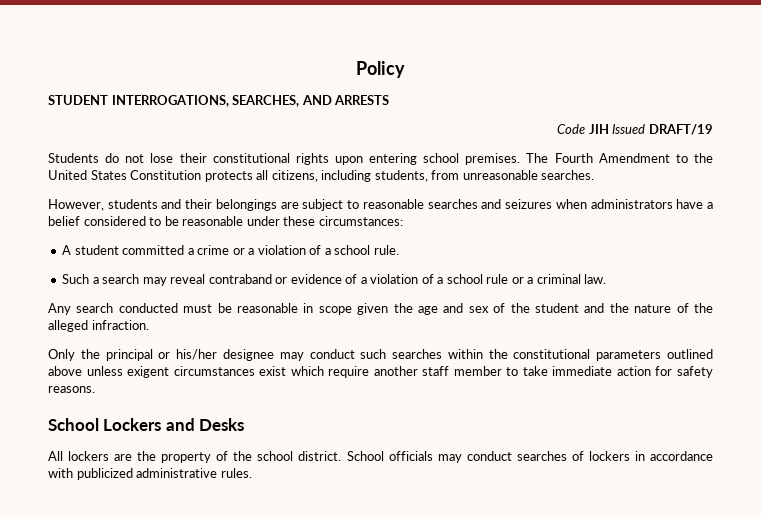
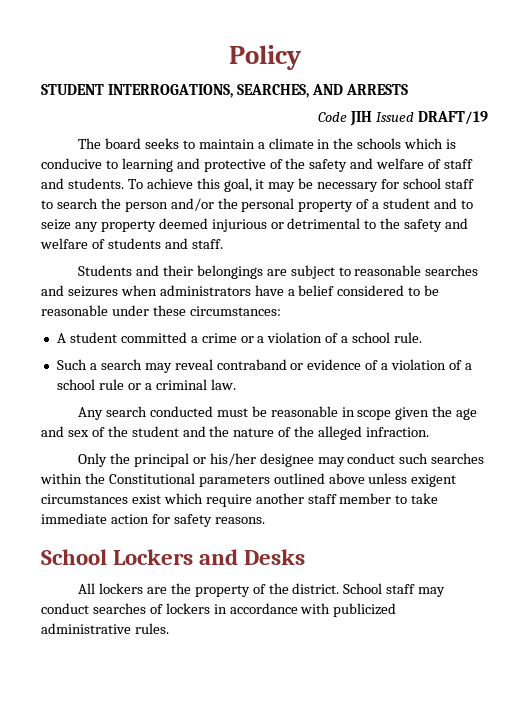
- Students do not lose their constitutional rights upon entering school premises. The Fourth Amendment to the United States Constitution protects all citizens, including students, from unreasonable searches.
- However, students and their belongings are subject to reasonable searches and seizures when administrators have a belief considered to be reasonable under these circumstances:
+ The board seeks to maintain a climate in the schools which is conducive to learning and protective of the safety and welfare of staff and students. To achieve this goal, it may be necessary for school staff to search the person and/or the personal property of a student and to seize any property deemed injurious or detrimental to the safety and welfare of students and staff.
+ Students and their belongings are subject to reasonable searches and seizures when administrators have a belief considered to be reasonable under these circumstances:
- Only the principal or his/her designee may conduct such searches within the constitutional parameters outlined above unless exigent circumstances exist which require another staff member to take immediate action for safety reasons.
+ Only the principal or his/her designee may conduct such searches within the Constitutional parameters outlined above unless exigent circumstances exist which require another staff member to take immediate action for safety reasons.
- All lockers are the property of the school district.
+ All lockers are the property of the district.
- School officials may conduct searches of lockers in accordance with publicized administrative rules.
+ School staff may conduct searches of lockers in accordance with publicized administrative rules.

